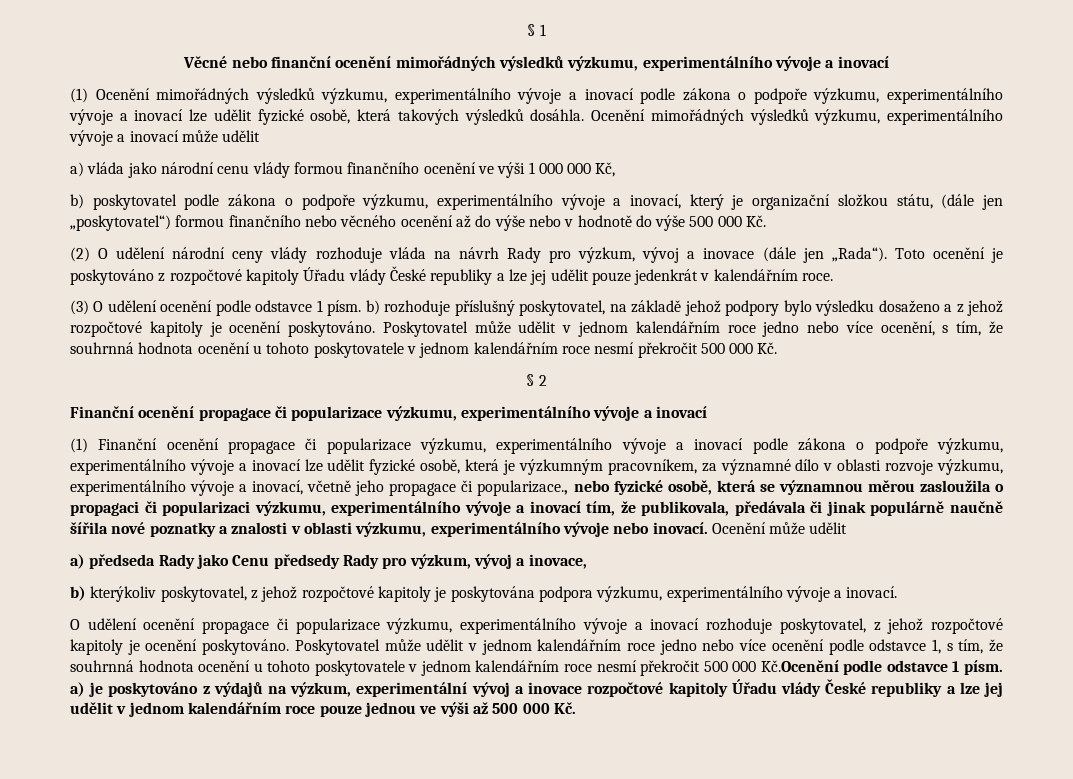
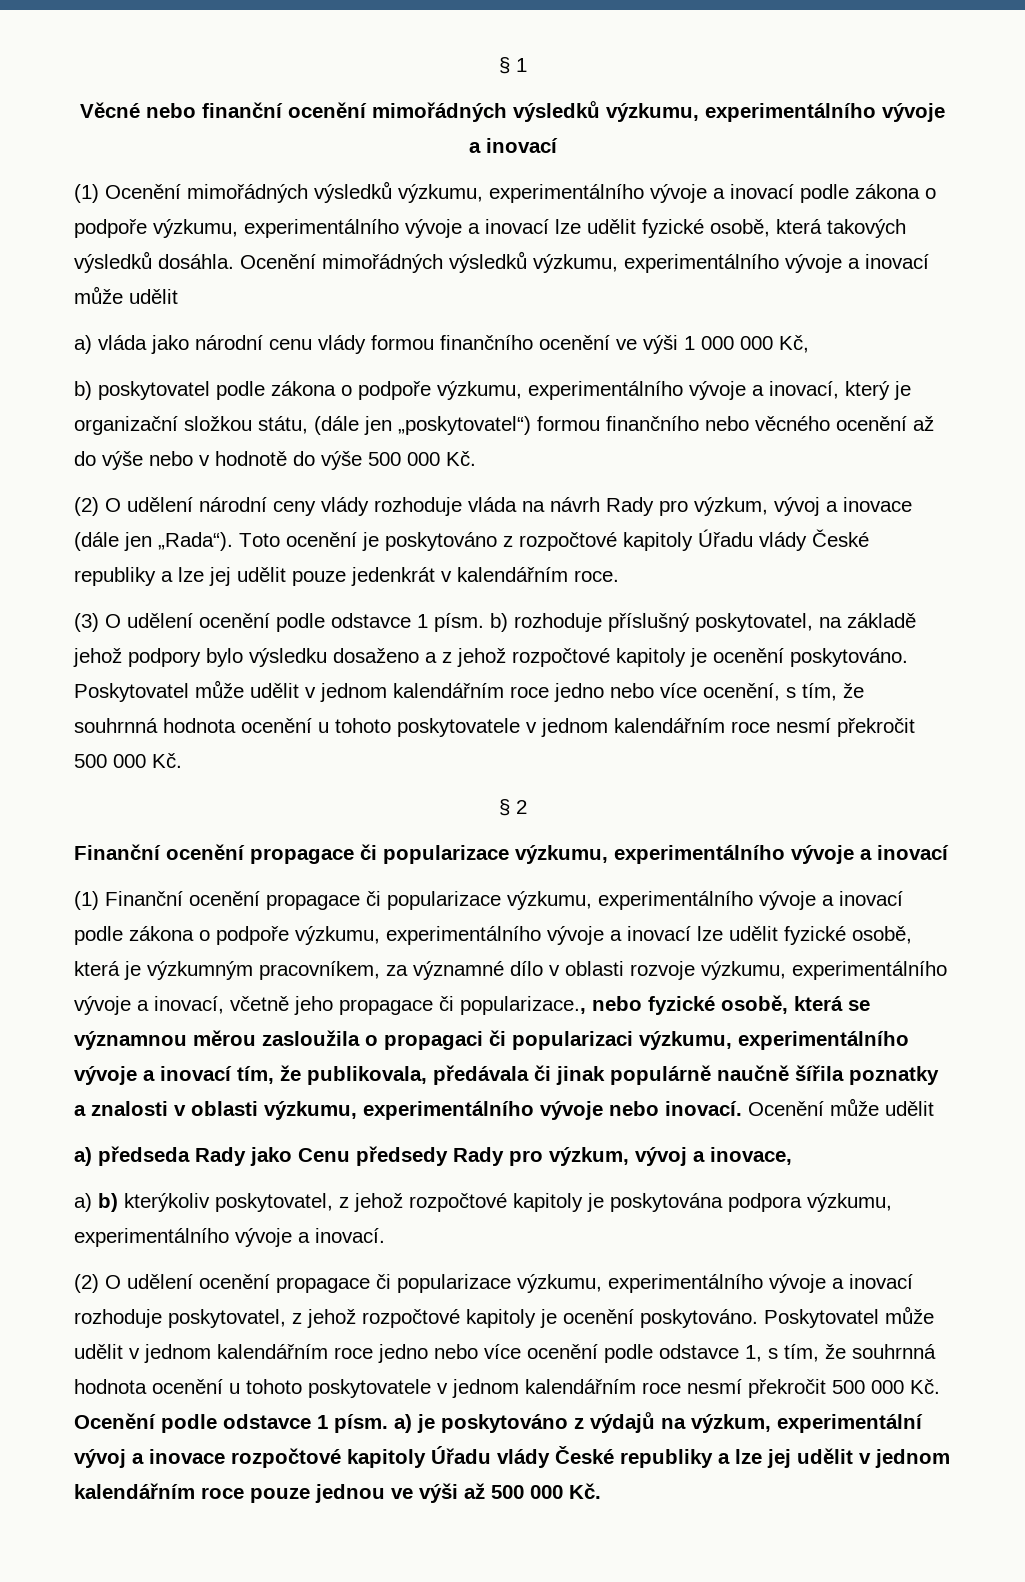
- (1) Finanční ocenění propagace či popularizace výzkumu, experimentálního vývoje a inovací podle zákona o podpoře výzkumu, experimentálního vývoje a inovací lze udělit fyzické osobě, která je výzkumným pracovníkem, za významné dílo v oblasti rozvoje výzkumu, experimentálního vývoje a inovací, včetně jeho propagace či popularizace., nebo fyzické osobě, která se významnou měrou zasloužila o propagaci či popularizaci výzkumu, experimentálního vývoje a inovací tím, že publikovala, předávala či jinak populárně naučně šířila nové poznatky a znalosti v oblasti výzkumu, experimentálního vývoje nebo inovací.
+ (1) Finanční ocenění propagace či popularizace výzkumu, experimentálního vývoje a inovací podle zákona o podpoře výzkumu, experimentálního vývoje a inovací lze udělit fyzické osobě, která je výzkumným pracovníkem, za významné dílo v oblasti rozvoje výzkumu, experimentálního vývoje a inovací, včetně jeho propagace či popularizace., nebo fyzické osobě, která se významnou měrou zasloužila o propagaci či popularizaci výzkumu, experimentálního vývoje a inovací tím, že publikovala, předávala či jinak populárně naučně šířila poznatky a znalosti v oblasti výzkumu, experimentálního vývoje nebo inovací.
- b) kterýkoliv poskytovatel, z jehož rozpočtové kapitoly je poskytována podpora výzkumu, experimentálního vývoje a inovací.
+ a) b) kterýkoliv poskytovatel, z jehož rozpočtové kapitoly je poskytována podpora výzkumu, experimentálního vývoje a inovací.
- O udělení ocenění propagace či popularizace výzkumu, experimentálního vývoje a inovací rozhoduje poskytovatel, z jehož rozpočtové kapitoly je ocenění poskytováno.
+ (2) O udělení ocenění propagace či popularizace výzkumu, experimentálního vývoje a inovací rozhoduje poskytovatel, z jehož rozpočtové kapitoly je ocenění poskytováno.
- Poskytovatel může udělit v jednom kalendářním roce jedno nebo více ocenění podle odstavce 1, s tím, že souhrnná hodnota ocenění u tohoto poskytovatele v jednom kalendářním roce nesmí překročit 500 000 Kč.Ocenění podle odstavce 1 písm. a) je poskytováno z výdajů na výzkum, experimentální vývoj a inovace rozpočtové kapitoly Úřadu vlády České republiky a lze jej udělit v jednom kalendářním roce pouze jednou ve výši až 500 000 Kč.
+ Poskytovatel může udělit v jednom kalendářním roce jedno nebo více ocenění podle odstavce 1, s tím, že souhrnná hodnota ocenění u tohoto poskytovatele v jednom kalendářním roce nesmí překročit 500 000 Kč. Ocenění podle odstavce 1 písm. a) je poskytováno z výdajů na výzkum, experimentální vývoj a inovace rozpočtové kapitoly Úřadu vlády České republiky a lze jej udělit v jednom kalendářním roce pouze jednou ve výši až 500 000 Kč.

